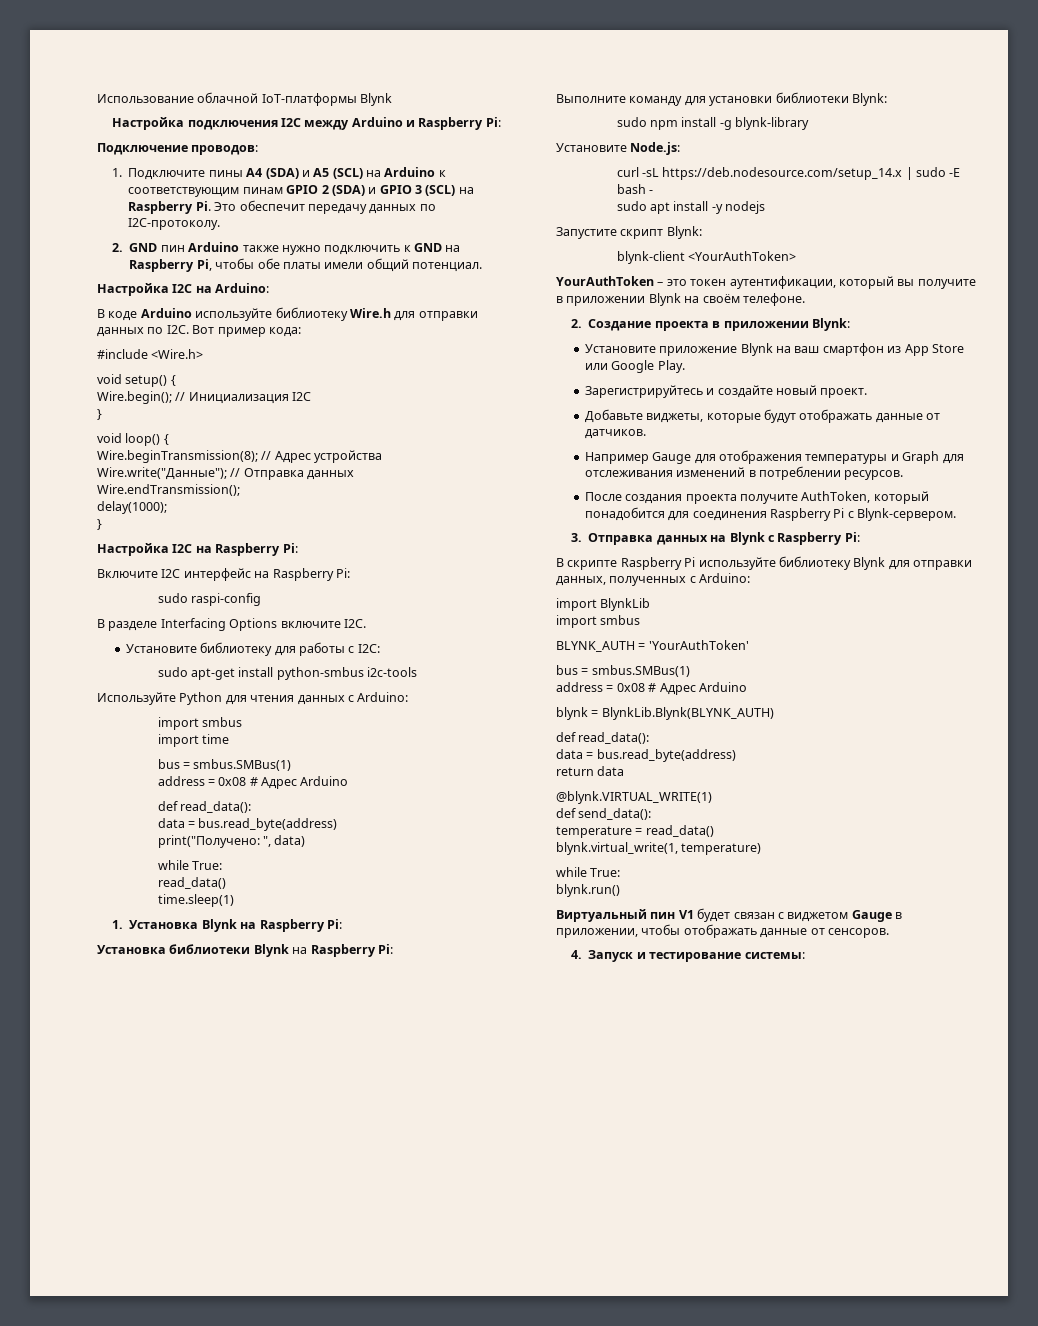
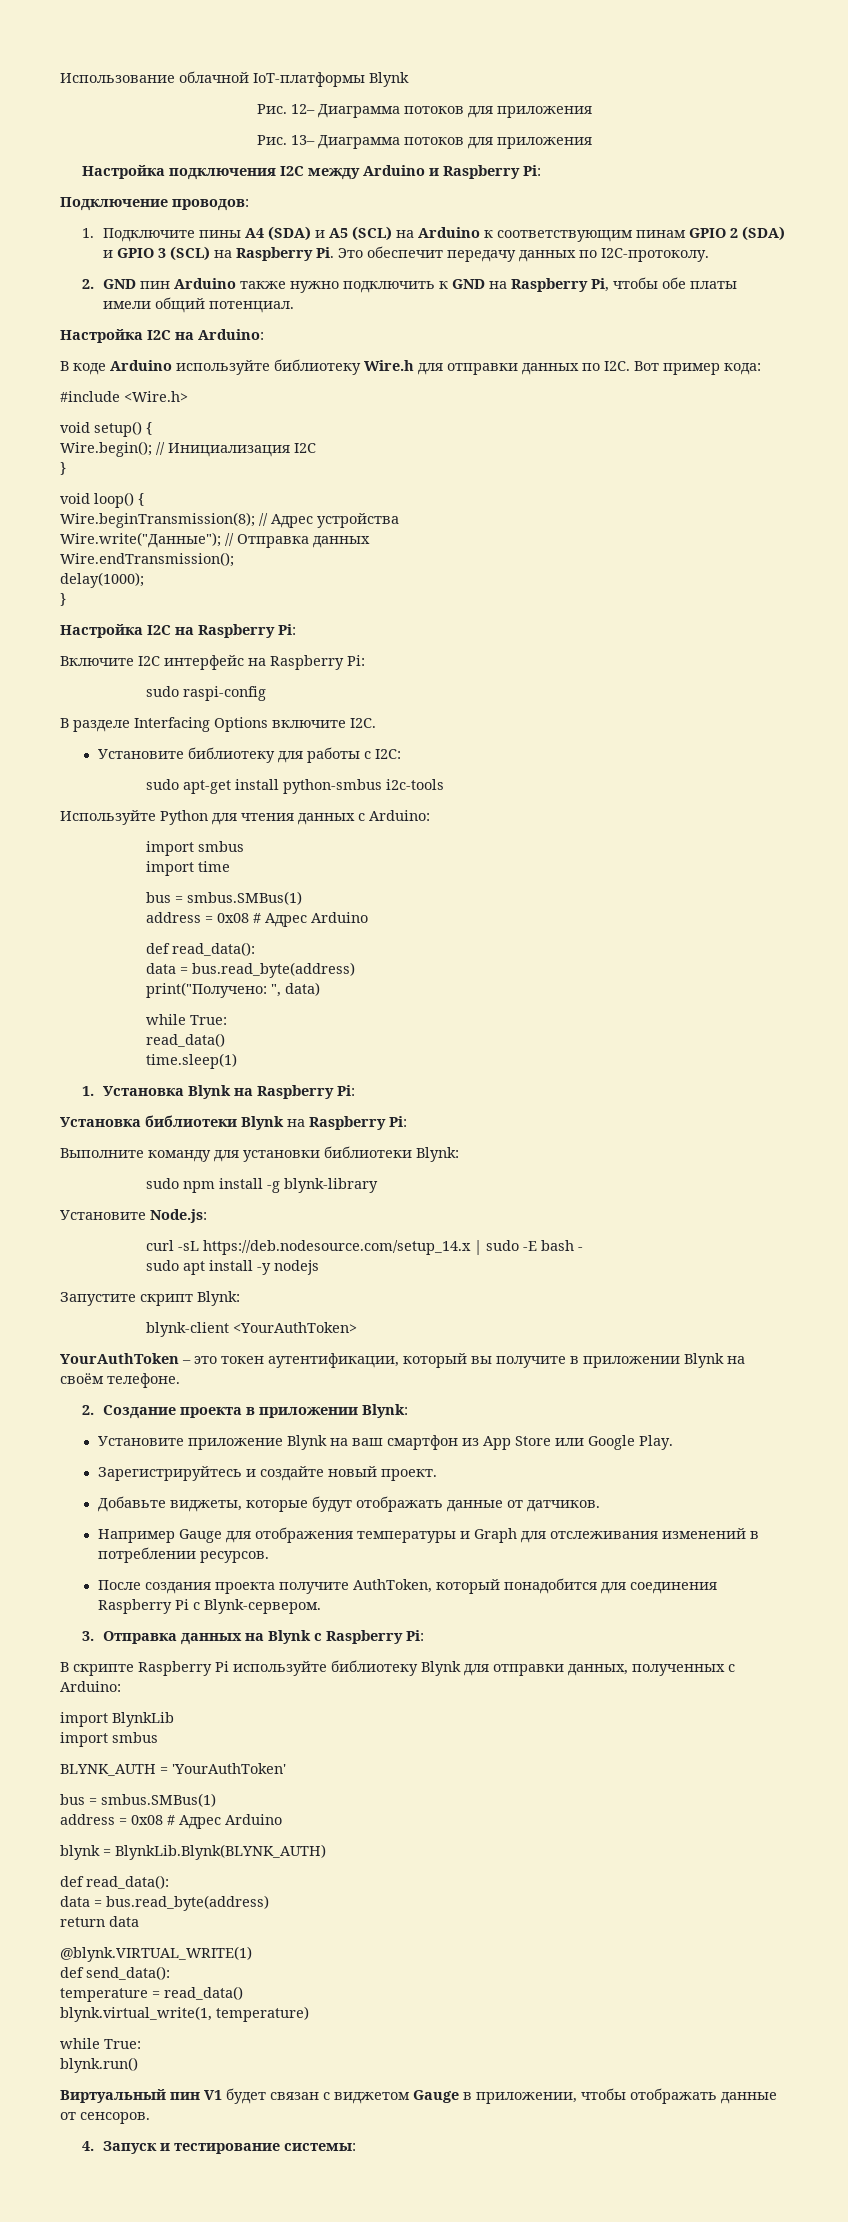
+ Рис. 12– Диаграмма потоков для приложения
+ Рис. 13– Диаграмма потоков для приложения

